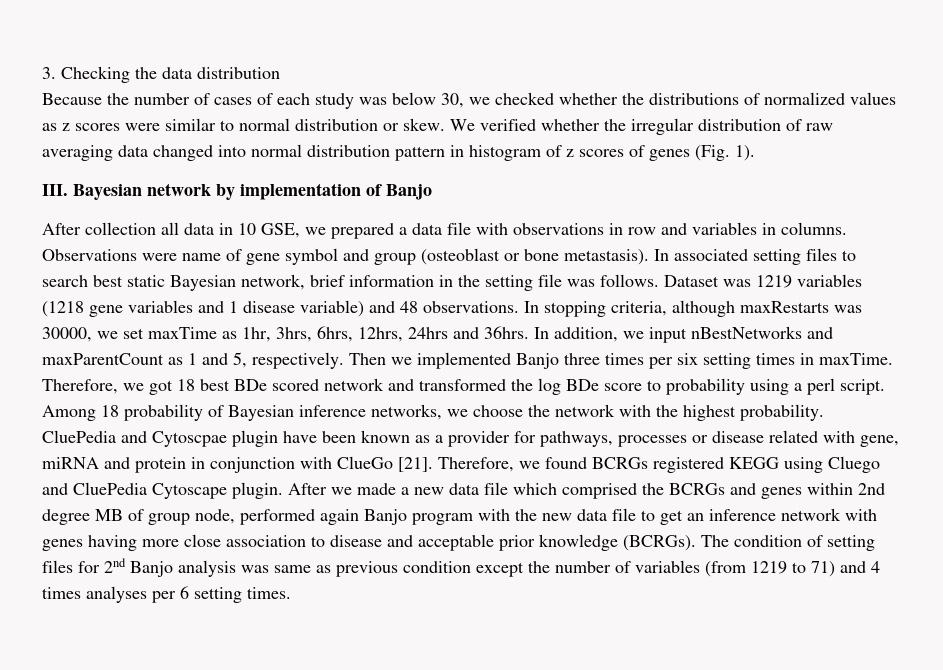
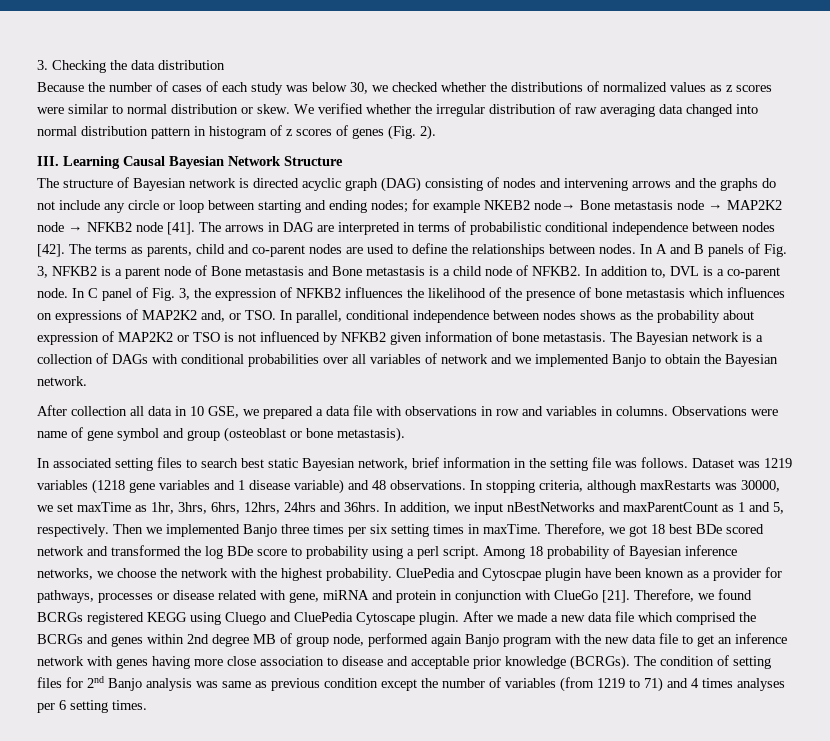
- We verified whether the irregular distribution of raw averaging data changed into normal distribution pattern in histogram of z scores of genes (Fig. 1).
+ We verified whether the irregular distribution of raw averaging data changed into normal distribution pattern in histogram of z scores of genes (Fig. 2).
- III. Bayesian network by implementation of Banjo
+ III. Learning Causal Bayesian Network Structure
+ The structure of Bayesian network is directed acyclic graph (DAG) consisting of nodes and intervening arrows and the graphs do not include any circle or loop between starting and ending nodes; for example NKEB2 node→ Bone metastasis node → MAP2K2 node → NFKB2 node [41]. The arrows in DAG are interpreted in terms of probabilistic conditional independence between nodes [42]. The terms as parents, child and co-parent nodes are used to define the relationships between nodes. In A and B panels of Fig. 3, NFKB2 is a parent node of Bone metastasis and Bone metastasis is a child node of NFKB2. In addition to, DVL is a co-parent node. In C panel of Fig. 3, the expression of NFKB2 influences the likelihood of the presence of bone metastasis which influences on expressions of MAP2K2 and, or TSO. In parallel, conditional independence between nodes shows as the probability about expression of MAP2K2 or TSO is not influenced by NFKB2 given information of bone metastasis. The Bayesian network is a collection of DAGs with conditional probabilities over all variables of network and we implemented Banjo to obtain the Bayesian network.
- Observations were name of gene symbol and group (osteoblast or bone metastasis). In associated setting files to search best static Bayesian network, brief information in the setting file was follows.
+ Observations were name of gene symbol and group (osteoblast or bone metastasis).
+ In associated setting files to search best static Bayesian network, brief information in the setting file was follows.

